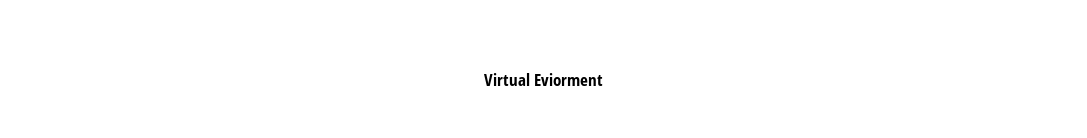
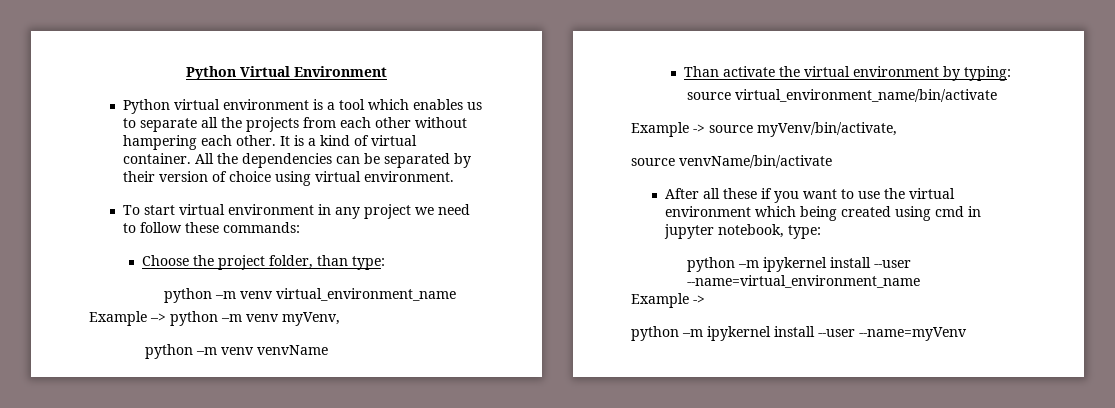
- Virtual Eviorment
+ Python Virtual Environment
+ Python virtual environment is a tool which enables us to separate all the projects from each other without hampering each other. It is a kind of virtual container. All the dependencies can be separated by their version of choice using virtual environment.
+ To start virtual environment in any project we need to follow these commands:
+ Choose the project folder, than type:
+ python –m venv virtual_environment_name
+ Example –> python –m venv myVenv,
+ python –m venv venvName
+ Than activate the virtual environment by typing:
+ source virtual_environment_name/bin/activate
+ Example -> source myVenv/bin/activate,
+ source venvName/bin/activate
+ After all these if you want to use the virtual environment which being created using cmd in jupyter notebook, type:
+ python –m ipykernel install --user --name=virtual_environment_name
+ Example ->
+ python –m ipykernel install --user --name=myVenv

